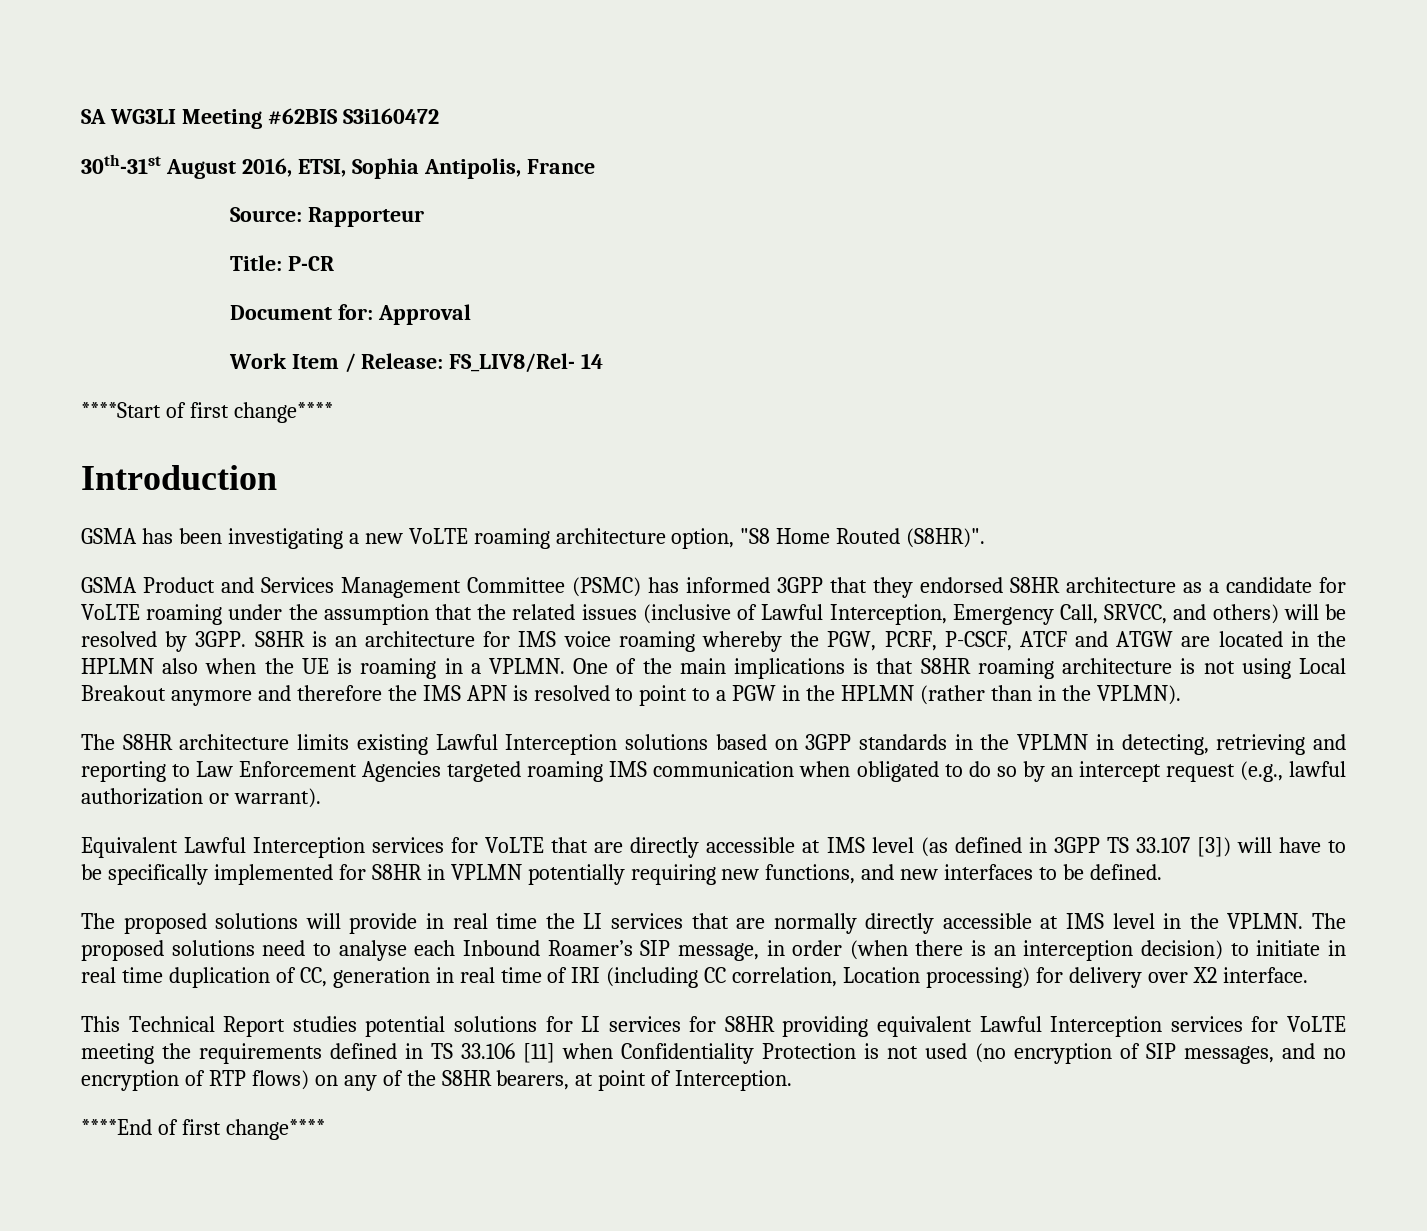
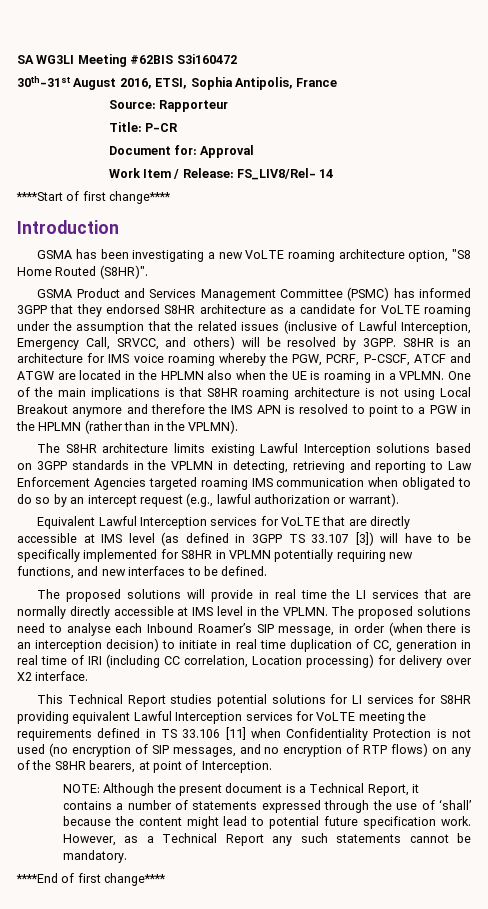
+ NOTE: Although the present document is a Technical Report, it contains a number of statements expressed through the use of ‘shall’ because the content might lead to potential future specification work. However, as a Technical Report any such statements cannot be mandatory.

